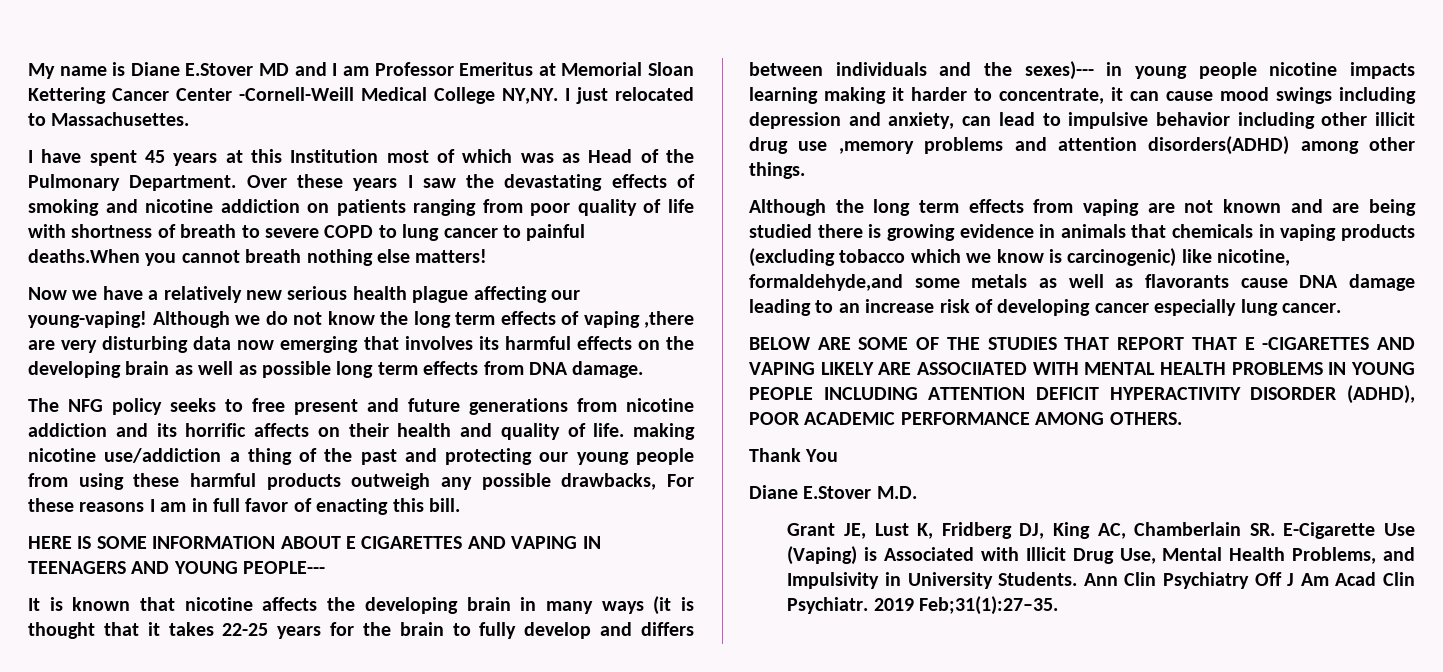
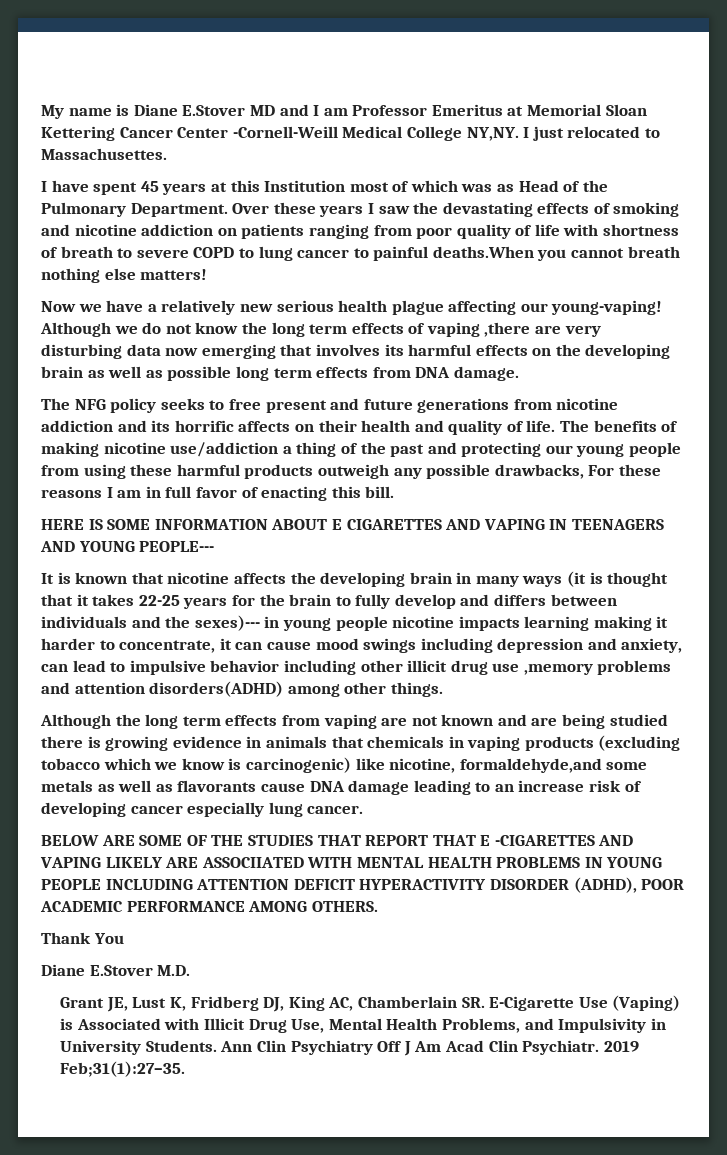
- The NFG policy seeks to free present and future generations from nicotine addiction and its horrific affects on their health and quality of life. making nicotine use/addiction a thing of the past and protecting our young people from using these harmful products outweigh any possible drawbacks, For these reasons I am in full favor of enacting this bill.
+ The NFG policy seeks to free present and future generations from nicotine addiction and its horrific affects on their health and quality of life. The benefits of making nicotine use/addiction a thing of the past and protecting our young people from using these harmful products outweigh any possible drawbacks, For these reasons I am in full favor of enacting this bill.

